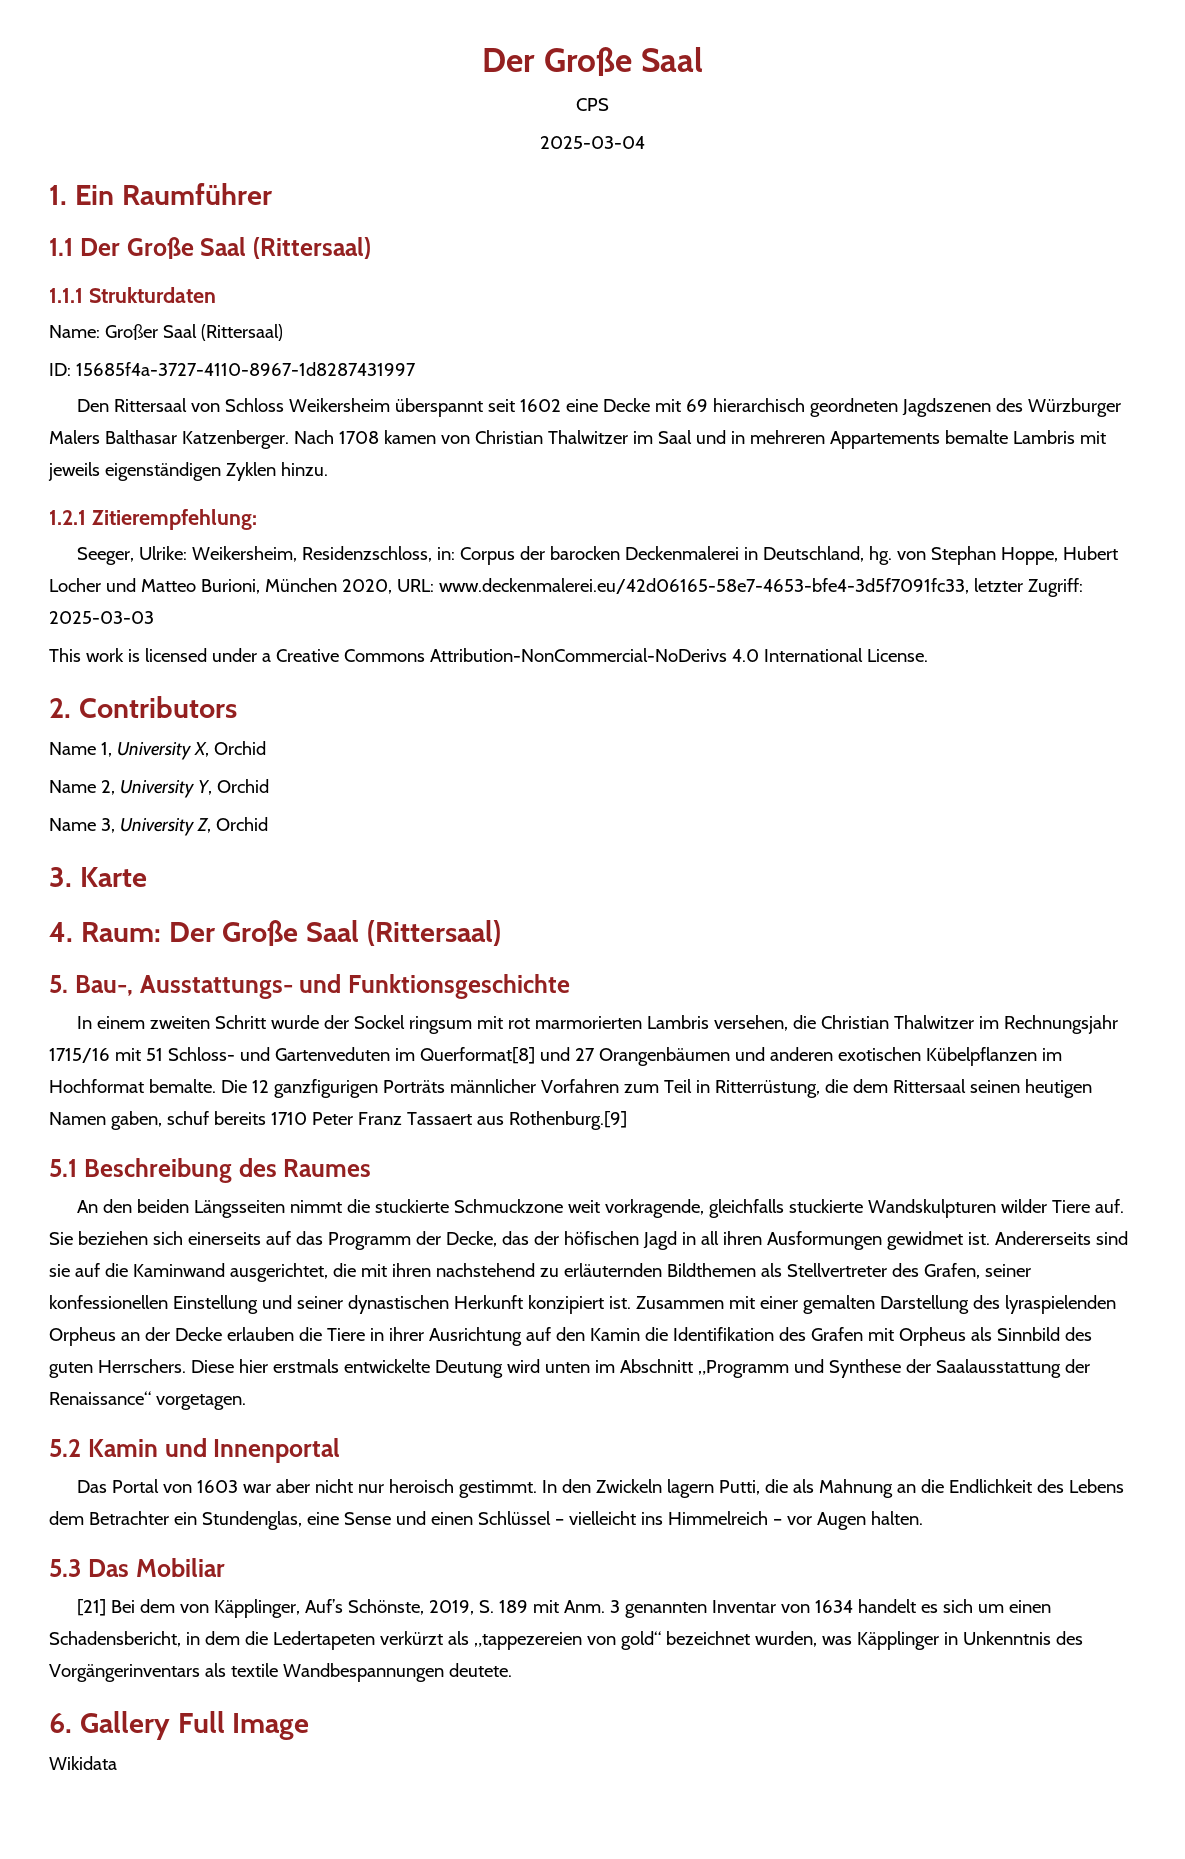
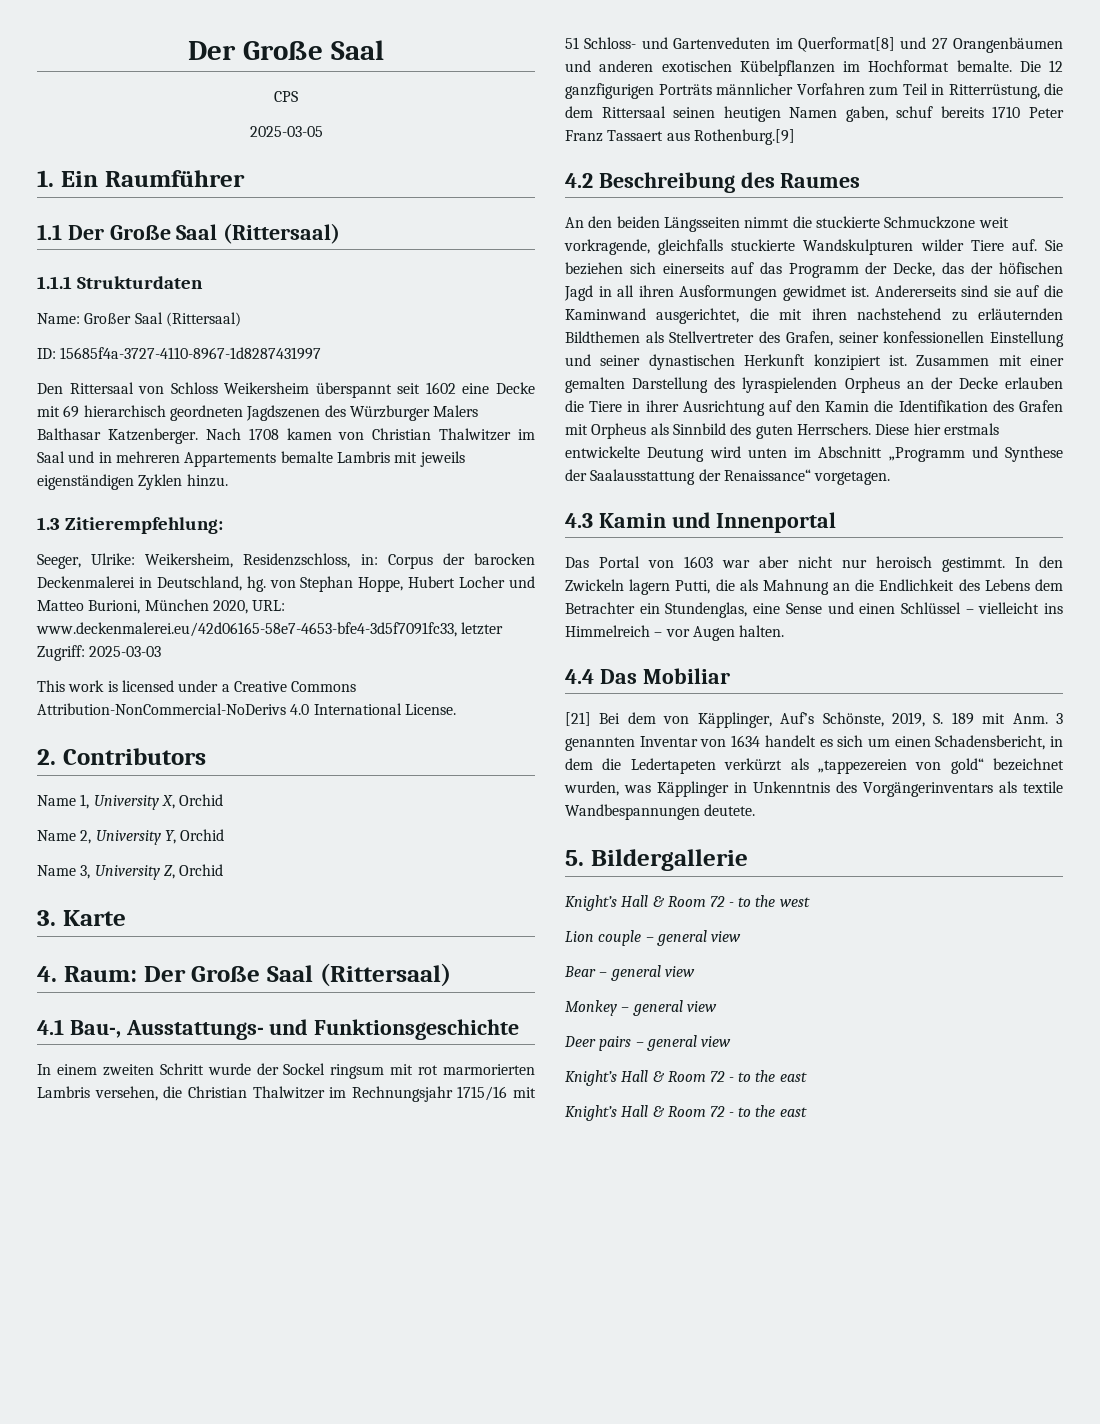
- 2025-03-04
+ 2025-03-05
- 1.2.1 Zitierempfehlung:
+ 1.3 Zitierempfehlung:
- 5. Bau-, Ausstattungs- und Funktionsgeschichte
+ 4.1 Bau-, Ausstattungs- und Funktionsgeschichte
- 5.1 Beschreibung des Raumes
+ 4.2 Beschreibung des Raumes
- 5.2 Kamin und Innenportal
+ 4.3 Kamin und Innenportal
- 5.3 Das Mobiliar
+ 4.4 Das Mobiliar
- 6. Gallery Full Image
- Wikidata
+ 5. Bildergallerie
+ Knight’s Hall & Room 72 - to the west
+ Lion couple – general view
+ Bear – general view
+ Monkey – general view
+ Deer pairs – general view
+ Knight’s Hall & Room 72 - to the east
+ Knight’s Hall & Room 72 - to the east

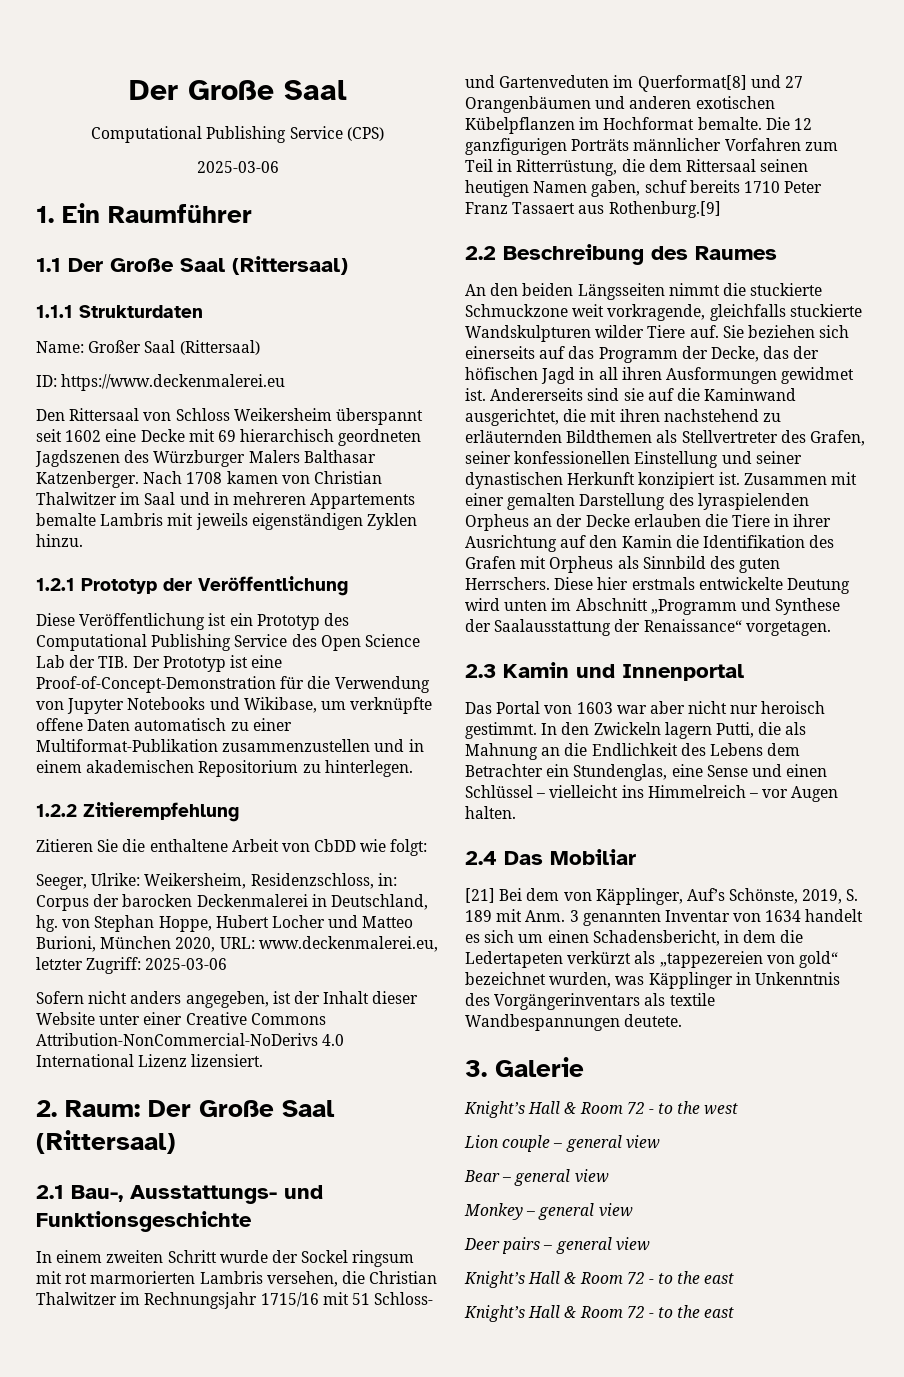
- CPS
- 2025-03-05
+ Computational Publishing Service (CPS)
+ 2025-03-06
- ID: 15685f4a-3727-4110-8967-1d8287431997
+ ID: https://www.deckenmalerei.eu
- 1.3 Zitierempfehlung:
+ 1.2.1 Prototyp der Veröffentlichung
+ Diese Veröffentlichung ist ein Prototyp des Computational Publishing Service des Open Science Lab der TIB. Der Prototyp ist eine Proof-of-Concept-Demonstration für die Verwendung von Jupyter Notebooks und Wikibase, um verknüpfte offene Daten automatisch zu einer Multiformat-Publikation zusammenzustellen und in einem akademischen Repositorium zu hinterlegen.
+ 1.2.2 Zitierempfehlung
+ Zitieren Sie die enthaltene Arbeit von CbDD wie folgt:
- Seeger, Ulrike: Weikersheim, Residenzschloss, in: Corpus der barocken Deckenmalerei in Deutschland, hg. von Stephan Hoppe, Hubert Locher und Matteo Burioni, München 2020, URL: www.deckenmalerei.eu/42d06165-58e7-4653-bfe4-3d5f7091fc33, letzter Zugriff: 2025-03-03
- This work is licensed under a Creative Commons Attribution-NonCommercial-NoDerivs 4.0 International License.
+ Seeger, Ulrike: Weikersheim, Residenzschloss, in: Corpus der barocken Deckenmalerei in Deutschland, hg. von Stephan Hoppe, Hubert Locher und Matteo Burioni, München 2020, URL: www.deckenmalerei.eu, letzter Zugriff: 2025-03-06
+ Sofern nicht anders angegeben, ist der Inhalt dieser Website unter einer Creative Commons Attribution-NonCommercial-NoDerivs 4.0 International Lizenz lizensiert.
- 2. Contributors
- Name 1, University X, Orchid
- Name 2, University Y, Orchid
- Name 3, University Z, Orchid
- 3. Karte
- 4. Raum: Der Große Saal (Rittersaal)
+ 2. Raum: Der Große Saal (Rittersaal)
- 4.1 Bau-, Ausstattungs- und Funktionsgeschichte
+ 2.1 Bau-, Ausstattungs- und Funktionsgeschichte
- 4.2 Beschreibung des Raumes
+ 2.2 Beschreibung des Raumes
- 4.3 Kamin und Innenportal
+ 2.3 Kamin und Innenportal
- 4.4 Das Mobiliar
+ 2.4 Das Mobiliar
- 5. Bildergallerie
+ 3. Galerie

